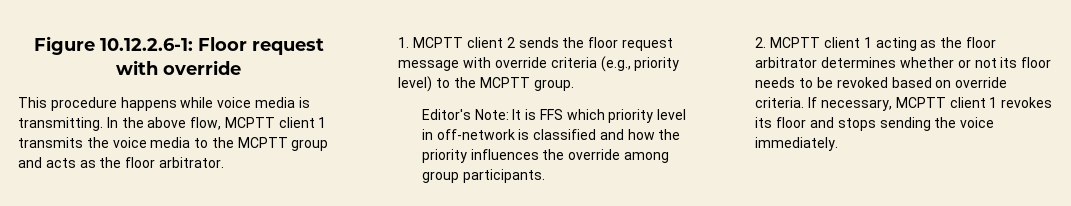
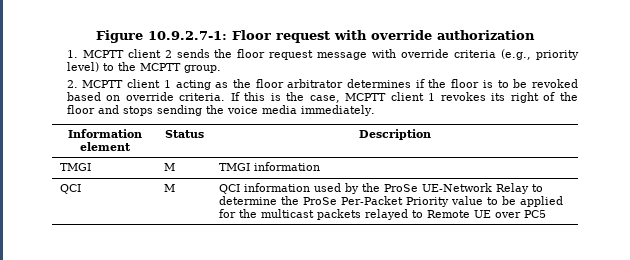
- Figure 10.12.2.6-1: Floor request with override
- This procedure happens while voice media is transmitting. In the above flow, MCPTT client 1 transmits the voice media to the MCPTT group and acts as the floor arbitrator.
+ Figure 10.9.2.7-1: Floor request with override authorization
- Editor's Note: It is FFS which priority level in off-network is classified and how the priority influences the override among group participants.
- 2. MCPTT client 1 acting as the floor arbitrator determines whether or not its floor needs to be revoked based on override criteria.
+ 2. MCPTT client 1 acting as the floor arbitrator determines if the floor is to be revoked based on override criteria.
- If necessary, MCPTT client 1 revokes its floor and stops sending the voice immediately.
+ If this is the case, MCPTT client 1 revokes its right of the floor and stops sending the voice media immediately.
+ Information element | Status | Description
+ TMGI | M | TMGI information
+ QCI | M | QCI information used by the ProSe UE-Network Relay to determine the ProSe Per-Packet Priority value to be applied for the multicast packets relayed to Remote UE over PC5

